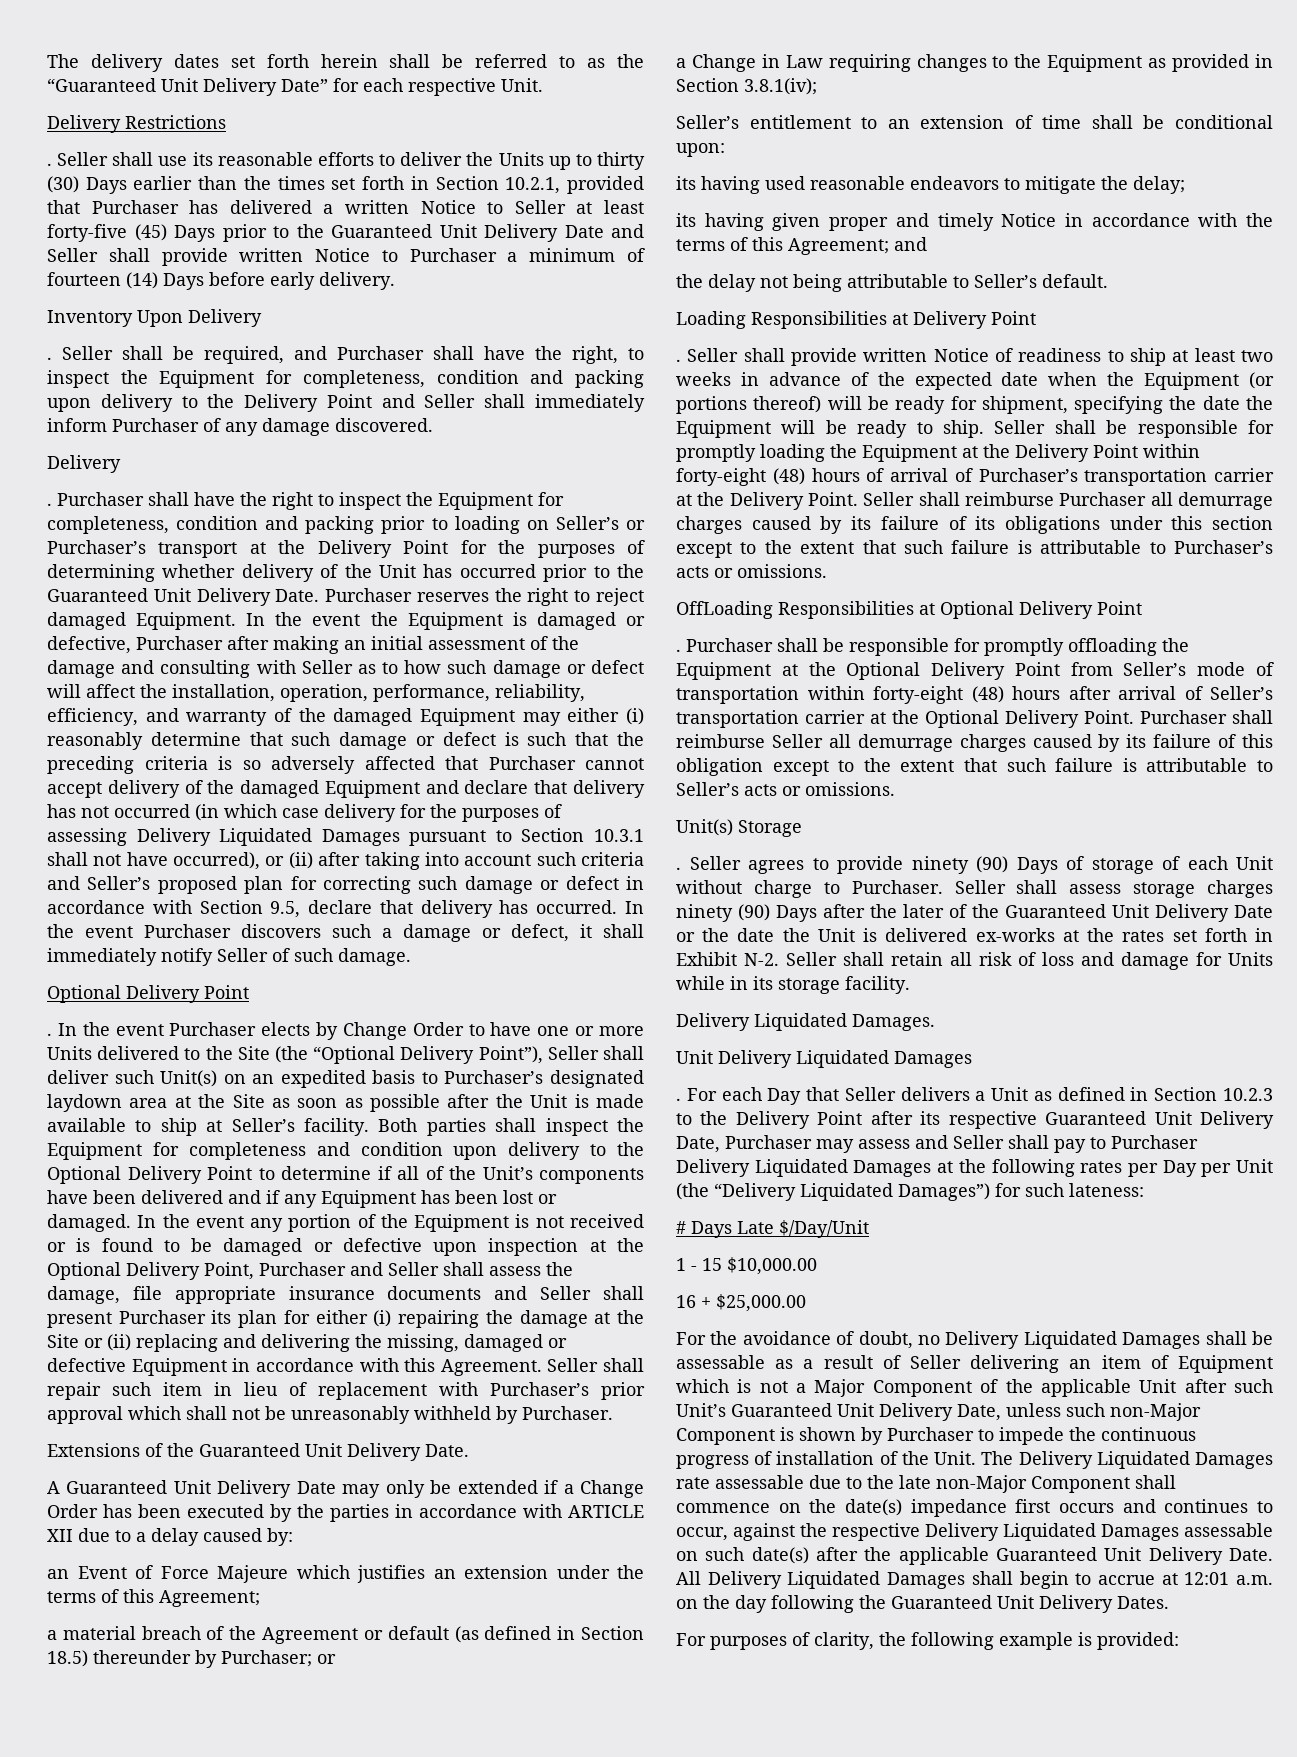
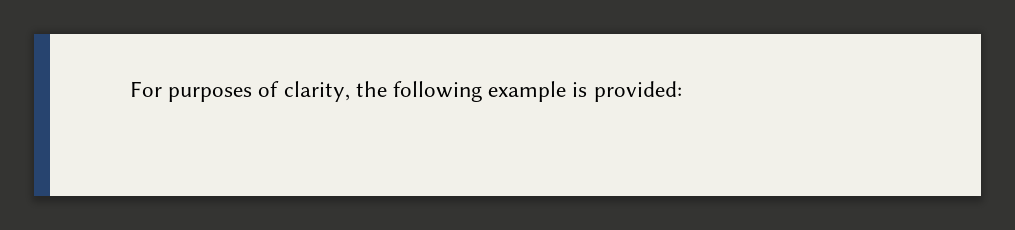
- The delivery dates set forth herein shall be referred to as the “Guaranteed Unit Delivery Date” for each respective Unit.
- Delivery Restrictions
- . Seller shall use its reasonable efforts to deliver the Units up to thirty (30) Days earlier than the times set forth in Section 10.2.1, provided that Purchaser has delivered a written Notice to Seller at least forty-five (45) Days prior to the Guaranteed Unit Delivery Date and Seller shall provide written Notice to Purchaser a minimum of fourteen (14) Days before early delivery.
- Inventory Upon Delivery
- . Seller shall be required, and Purchaser shall have the right, to inspect the Equipment for completeness, condition and packing upon delivery to the Delivery Point and Seller shall immediately inform Purchaser of any damage discovered.
- Delivery
- . Purchaser shall have the right to inspect the Equipment for completeness, condition and packing prior to loading on Seller’s or Purchaser’s transport at the Delivery Point for the purposes of determining whether delivery of the Unit has occurred prior to the Guaranteed Unit Delivery Date. Purchaser reserves the right to reject damaged Equipment. In the event the Equipment is damaged or defective, Purchaser after making an initial assessment of the damage and consulting with Seller as to how such damage or defect will affect the installation, operation, performance, reliability, efficiency, and warranty of the damaged Equipment may either (i) reasonably determine that such damage or defect is such that the preceding criteria is so adversely affected that Purchaser cannot accept delivery of the damaged Equipment and declare that delivery has not occurred (in which case delivery for the purposes of assessing Delivery Liquidated Damages pursuant to Section 10.3.1 shall not have occurred), or (ii) after taking into account such criteria and Seller’s proposed plan for correcting such damage or defect in accordance with Section 9.5, declare that delivery has occurred. In the event Purchaser discovers such a damage or defect, it shall immediately notify Seller of such damage.
- Optional Delivery Point
- . In the event Purchaser elects by Change Order to have one or more Units delivered to the Site (the “Optional Delivery Point”), Seller shall deliver such Unit(s) on an expedited basis to Purchaser’s designated laydown area at the Site as soon as possible after the Unit is made available to ship at Seller’s facility. Both parties shall inspect the Equipment for completeness and condition upon delivery to the Optional Delivery Point to determine if all of the Unit’s components have been delivered and if any Equipment has been lost or damaged. In the event any portion of the Equipment is not received or is found to be damaged or defective upon inspection at the Optional Delivery Point, Purchaser and Seller shall assess the damage, file appropriate insurance documents and Seller shall present Purchaser its plan for either (i) repairing the damage at the Site or (ii) replacing and delivering the missing, damaged or defective Equipment in accordance with this Agreement. Seller shall repair such item in lieu of replacement with Purchaser’s prior approval which shall not be unreasonably withheld by Purchaser.
- Extensions of the Guaranteed Unit Delivery Date.
- A Guaranteed Unit Delivery Date may only be extended if a Change Order has been executed by the parties in accordance with ARTICLE XII due to a delay caused by:
- an Event of Force Majeure which justifies an extension under the terms of this Agreement;
- a material breach of the Agreement or default (as defined in Section 18.5) thereunder by Purchaser; or
- a Change in Law requiring changes to the Equipment as provided in Section 3.8.1(iv);
- Seller’s entitlement to an extension of time shall be conditional upon:
- its having used reasonable endeavors to mitigate the delay;
- its having given proper and timely Notice in accordance with the terms of this Agreement; and
- the delay not being attributable to Seller’s default.
- Loading Responsibilities at Delivery Point
- . Seller shall provide written Notice of readiness to ship at least two weeks in advance of the expected date when the Equipment (or portions thereof) will be ready for shipment, specifying the date the Equipment will be ready to ship. Seller shall be responsible for promptly loading the Equipment at the Delivery Point within forty-eight (48) hours of arrival of Purchaser’s transportation carrier at the Delivery Point. Seller shall reimburse Purchaser all demurrage charges caused by its failure of its obligations under this section except to the extent that such failure is attributable to Purchaser’s acts or omissions.
- OffLoading Responsibilities at Optional Delivery Point
- . Purchaser shall be responsible for promptly offloading the Equipment at the Optional Delivery Point from Seller’s mode of transportation within forty-eight (48) hours after arrival of Seller’s transportation carrier at the Optional Delivery Point. Purchaser shall reimburse Seller all demurrage charges caused by its failure of this obligation except to the extent that such failure is attributable to Seller’s acts or omissions.
- Unit(s) Storage
- . Seller agrees to provide ninety (90) Days of storage of each Unit without charge to Purchaser. Seller shall assess storage charges ninety (90) Days after the later of the Guaranteed Unit Delivery Date or the date the Unit is delivered ex-works at the rates set forth in Exhibit N-2. Seller shall retain all risk of loss and damage for Units while in its storage facility.
- Delivery Liquidated Damages.
- Unit Delivery Liquidated Damages
- . For each Day that Seller delivers a Unit as defined in Section 10.2.3 to the Delivery Point after its respective Guaranteed Unit Delivery Date, Purchaser may assess and Seller shall pay to Purchaser Delivery Liquidated Damages at the following rates per Day per Unit (the “Delivery Liquidated Damages”) for such lateness:
- # Days Late $/Day/Unit
- 1 - 15 $10,000.00
- 16 + $25,000.00
- For the avoidance of doubt, no Delivery Liquidated Damages shall be assessable as a result of Seller delivering an item of Equipment which is not a Major Component of the applicable Unit after such Unit’s Guaranteed Unit Delivery Date, unless such non-Major Component is shown by Purchaser to impede the continuous progress of installation of the Unit. The Delivery Liquidated Damages rate assessable due to the late non-Major Component shall commence on the date(s) impedance first occurs and continues to occur, against the respective Delivery Liquidated Damages assessable on such date(s) after the applicable Guaranteed Unit Delivery Date. All Delivery Liquidated Damages shall begin to accrue at 12:01 a.m. on the day following the Guaranteed Unit Delivery Dates.

